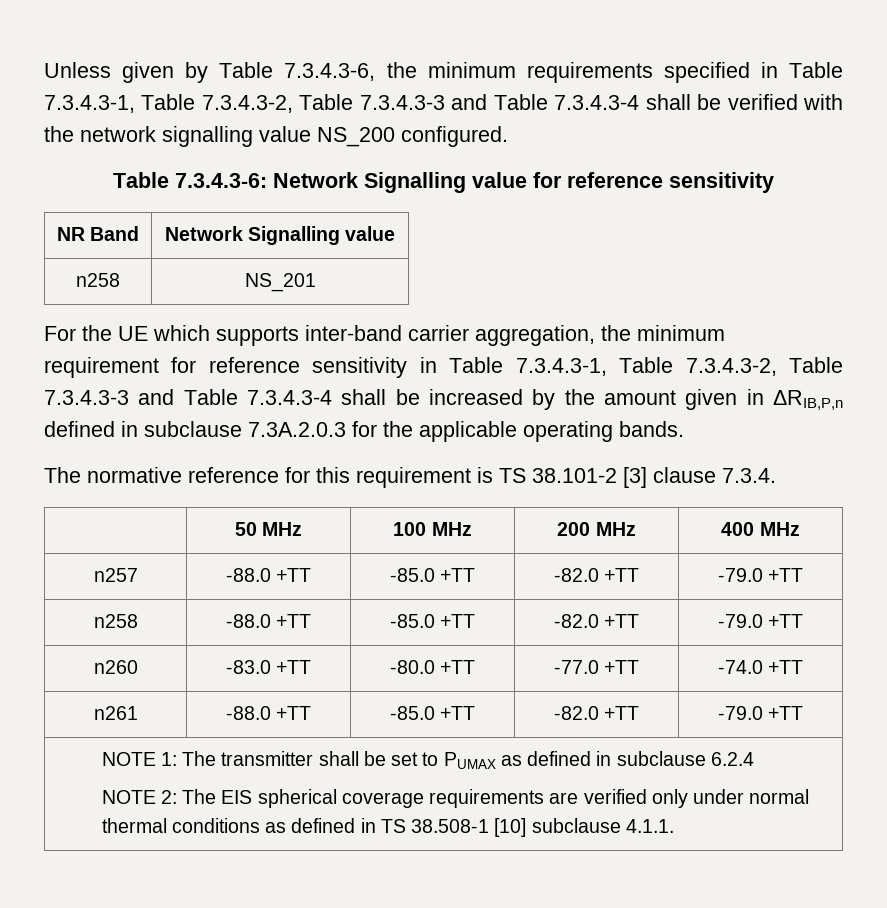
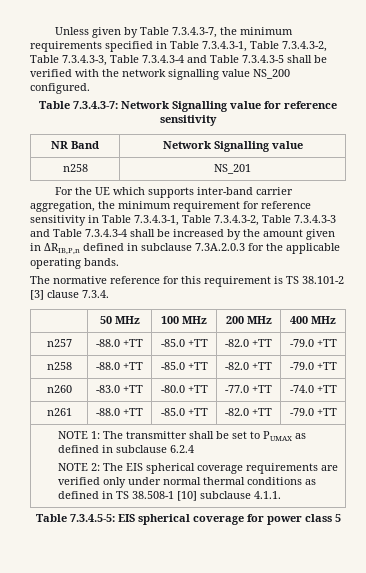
- Unless given by Table 7.3.4.3-6, the minimum requirements specified in Table 7.3.4.3-1, Table 7.3.4.3-2, Table 7.3.4.3-3 and Table 7.3.4.3-4 shall be verified with the network signalling value NS_200 configured.
+ Unless given by Table 7.3.4.3-7, the minimum requirements specified in Table 7.3.4.3-1, Table 7.3.4.3-2, Table 7.3.4.3-3, Table 7.3.4.3-4 and Table 7.3.4.3-5 shall be verified with the network signalling value NS_200 configured.
- Table 7.3.4.3-6: Network Signalling value for reference sensitivity
+ Table 7.3.4.3-7: Network Signalling value for reference sensitivity
+ Table 7.3.4.5-5: EIS spherical coverage for power class 5

